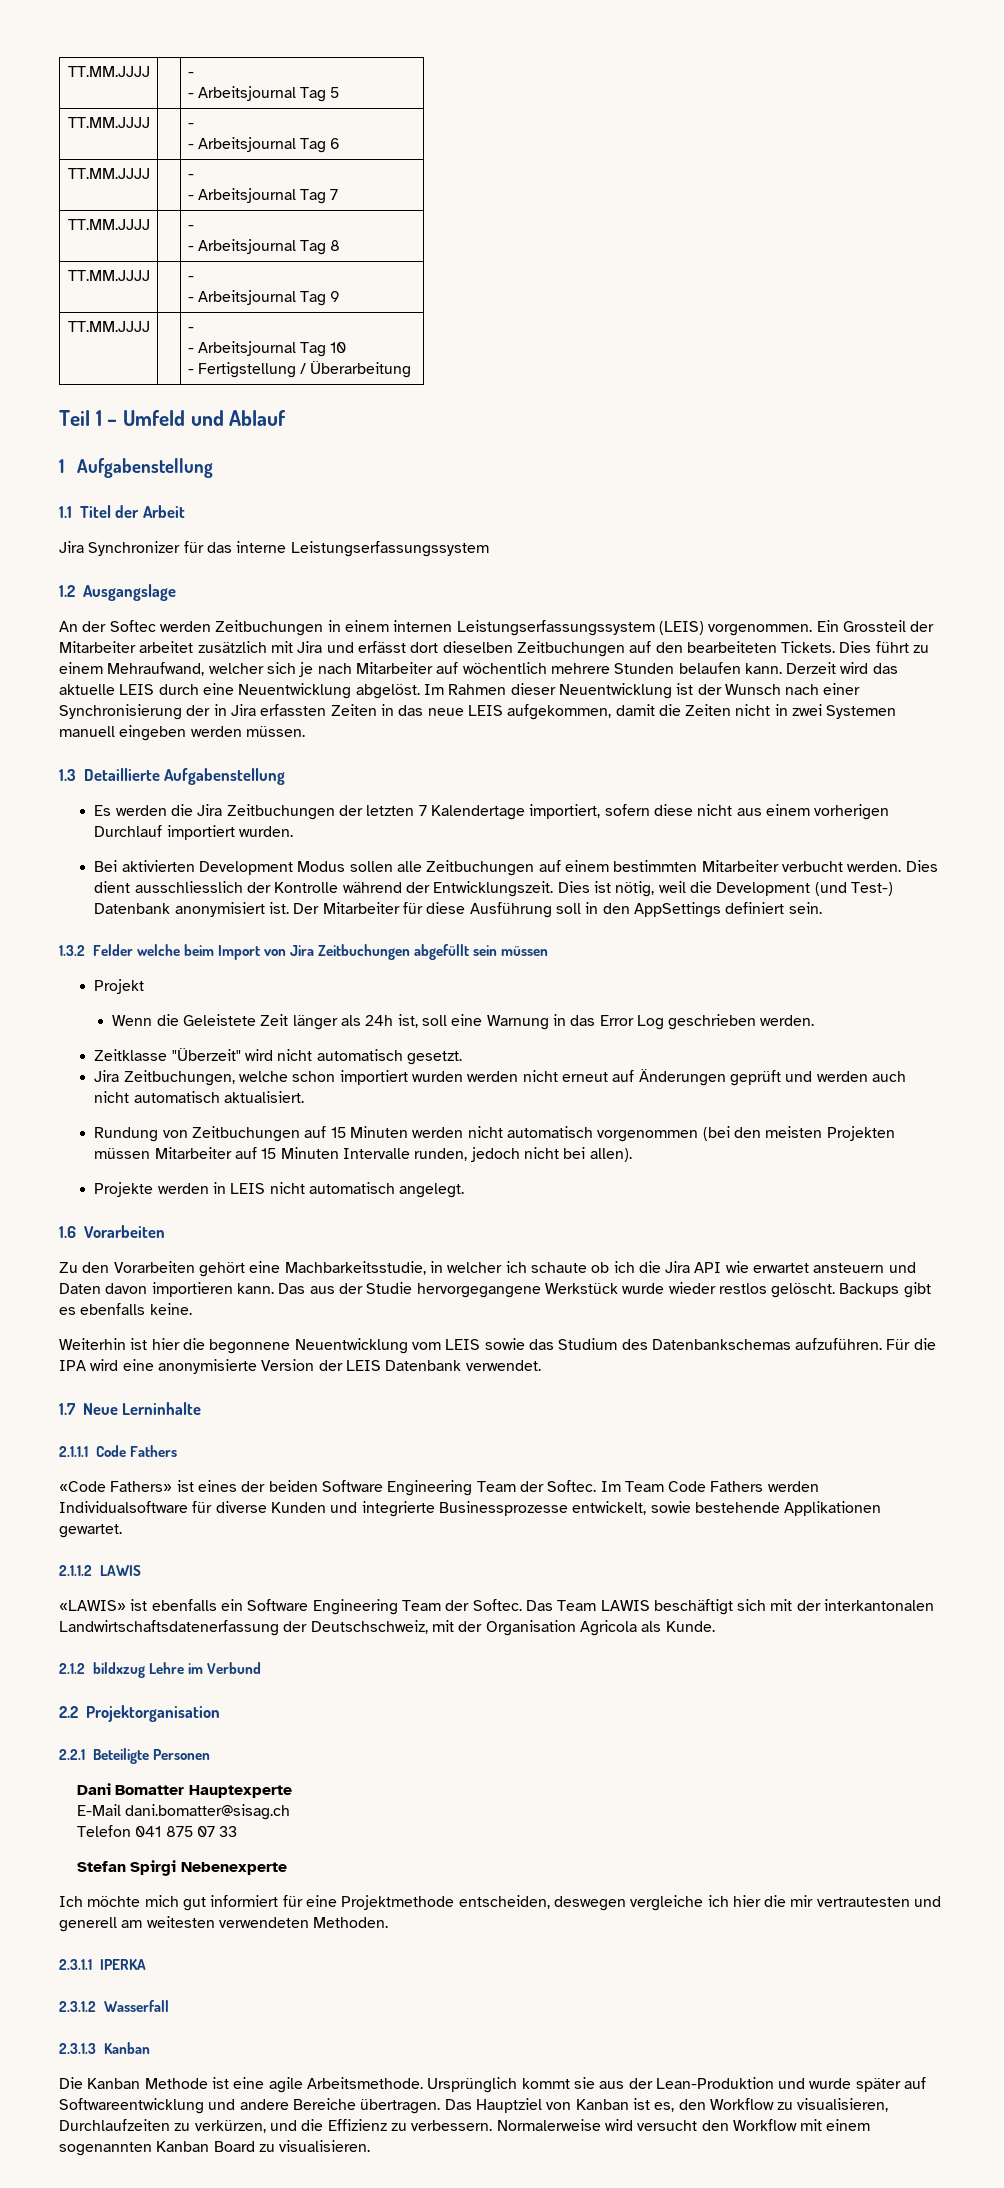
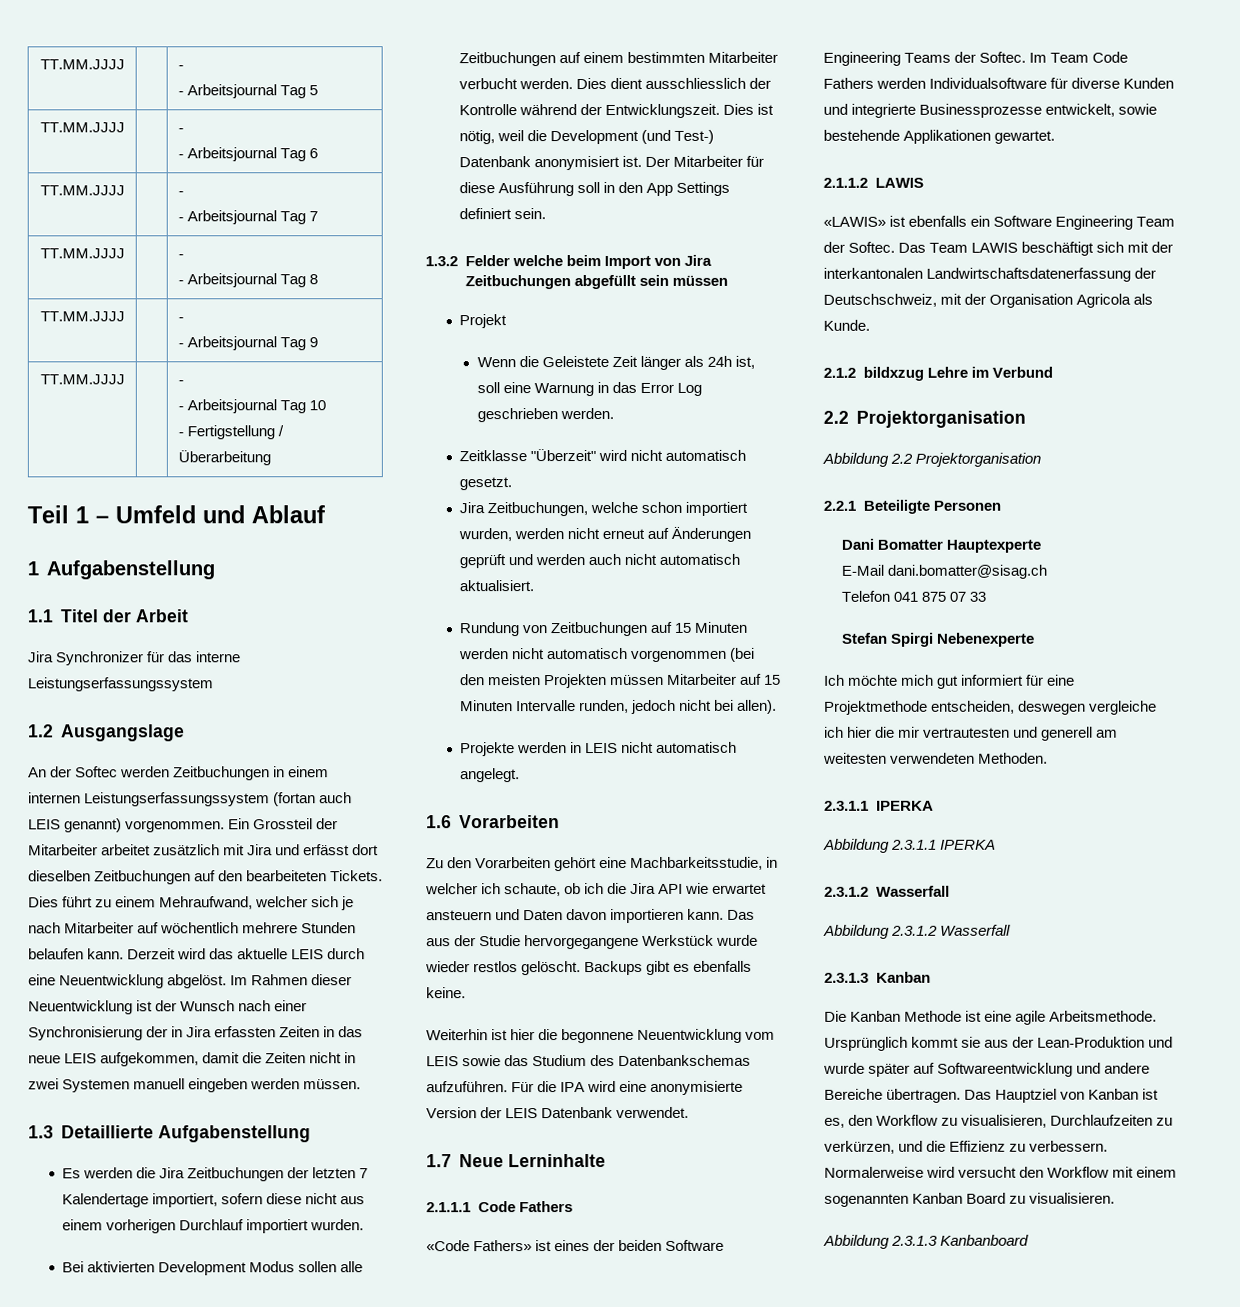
- An der Softec werden Zeitbuchungen in einem internen Leistungserfassungssystem (LEIS) vorgenommen.
+ An der Softec werden Zeitbuchungen in einem internen Leistungserfassungssystem (fortan auch LEIS genannt) vorgenommen.
- Der Mitarbeiter für diese Ausführung soll in den AppSettings definiert sein.
+ Der Mitarbeiter für diese Ausführung soll in den App Settings definiert sein.
- Jira Zeitbuchungen, welche schon importiert wurden werden nicht erneut auf Änderungen geprüft und werden auch nicht automatisch aktualisiert.
+ Jira Zeitbuchungen, welche schon importiert wurden, werden nicht erneut auf Änderungen geprüft und werden auch nicht automatisch aktualisiert.
- Zu den Vorarbeiten gehört eine Machbarkeitsstudie, in welcher ich schaute ob ich die Jira API wie erwartet ansteuern und Daten davon importieren kann.
+ Zu den Vorarbeiten gehört eine Machbarkeitsstudie, in welcher ich schaute, ob ich die Jira API wie erwartet ansteuern und Daten davon importieren kann.
- «Code Fathers» ist eines der beiden Software Engineering Team der Softec.
+ «Code Fathers» ist eines der beiden Software Engineering Teams der Softec.
+ Abbildung 2.2 Projektorganisation
+ Abbildung 2.3.1.1 IPERKA
  2.3.1.2 Wasserfall
+ Abbildung 2.3.1.2 Wasserfall
+ Abbildung 2.3.1.3 Kanbanboard

